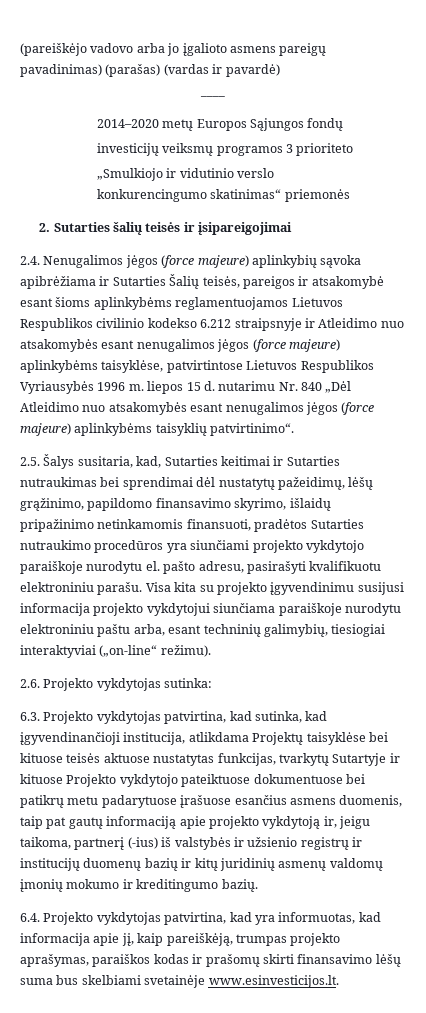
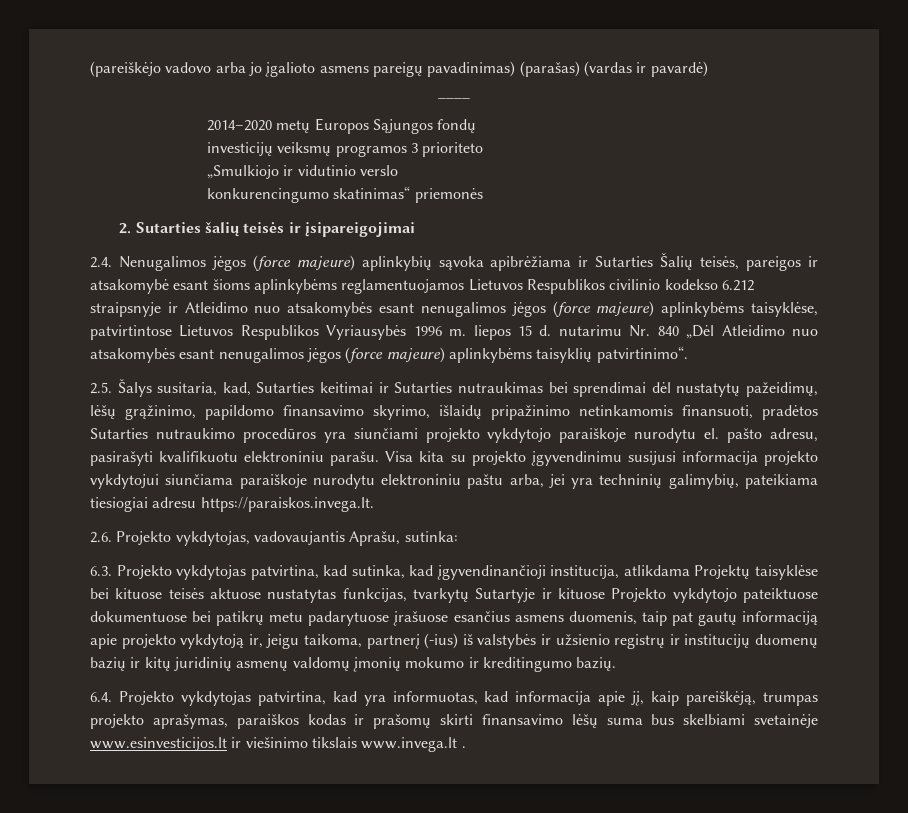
- Visa kita su projekto įgyvendinimu susijusi informacija projekto vykdytojui siunčiama paraiškoje nurodytu elektroniniu paštu arba, esant techninių galimybių, tiesiogiai interaktyviai („on-line“ režimu).
+ Visa kita su projekto įgyvendinimu susijusi informacija projekto vykdytojui siunčiama paraiškoje nurodytu elektroniniu paštu arba, jei yra techninių galimybių, pateikiama tiesiogiai adresu https://paraiskos.invega.lt.
- 2.6. Projekto vykdytojas sutinka:
+ 2.6. Projekto vykdytojas, vadovaujantis Aprašu, sutinka:
- 6.4. Projekto vykdytojas patvirtina, kad yra informuotas, kad informacija apie jį, kaip pareiškėją, trumpas projekto aprašymas, paraiškos kodas ir prašomų skirti finansavimo lėšų suma bus skelbiami svetainėje www.esinvesticijos.lt.
+ 6.4. Projekto vykdytojas patvirtina, kad yra informuotas, kad informacija apie jį, kaip pareiškėją, trumpas projekto aprašymas, paraiškos kodas ir prašomų skirti finansavimo lėšų suma bus skelbiami svetainėje www.esinvesticijos.lt ir viešinimo tikslais www.invega.lt .

